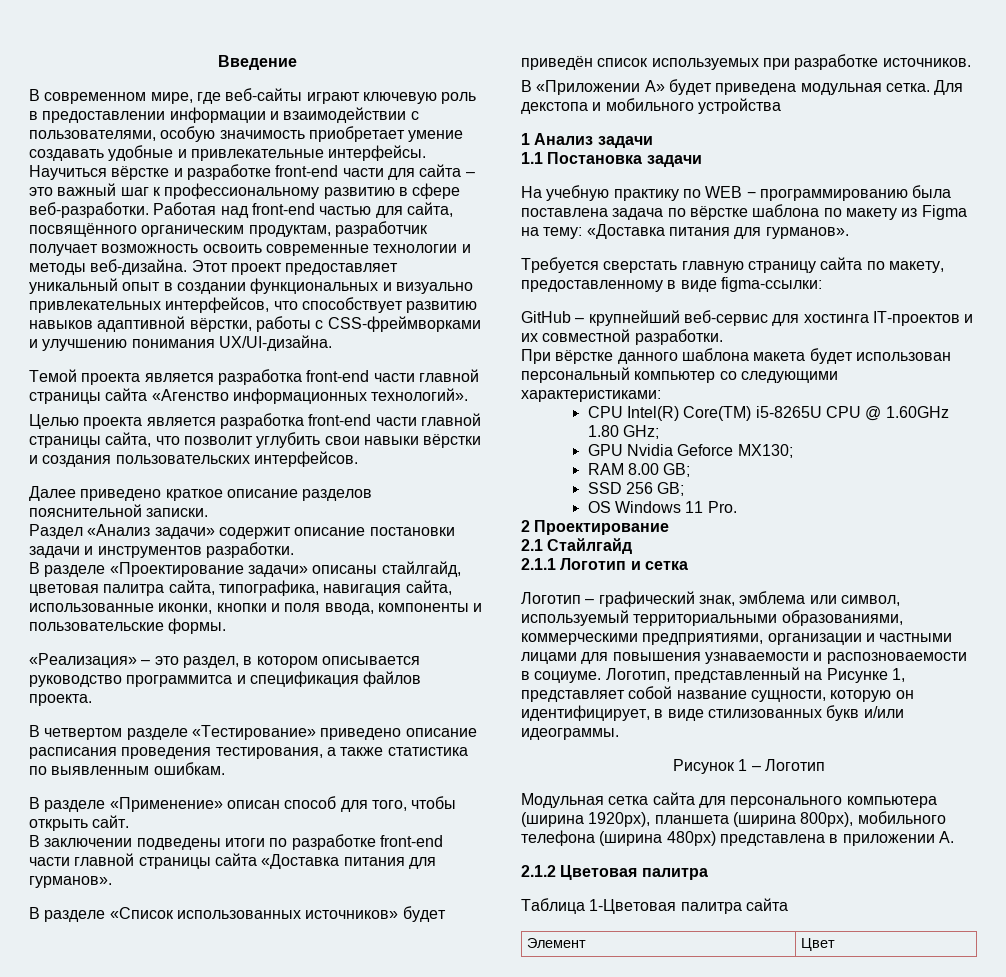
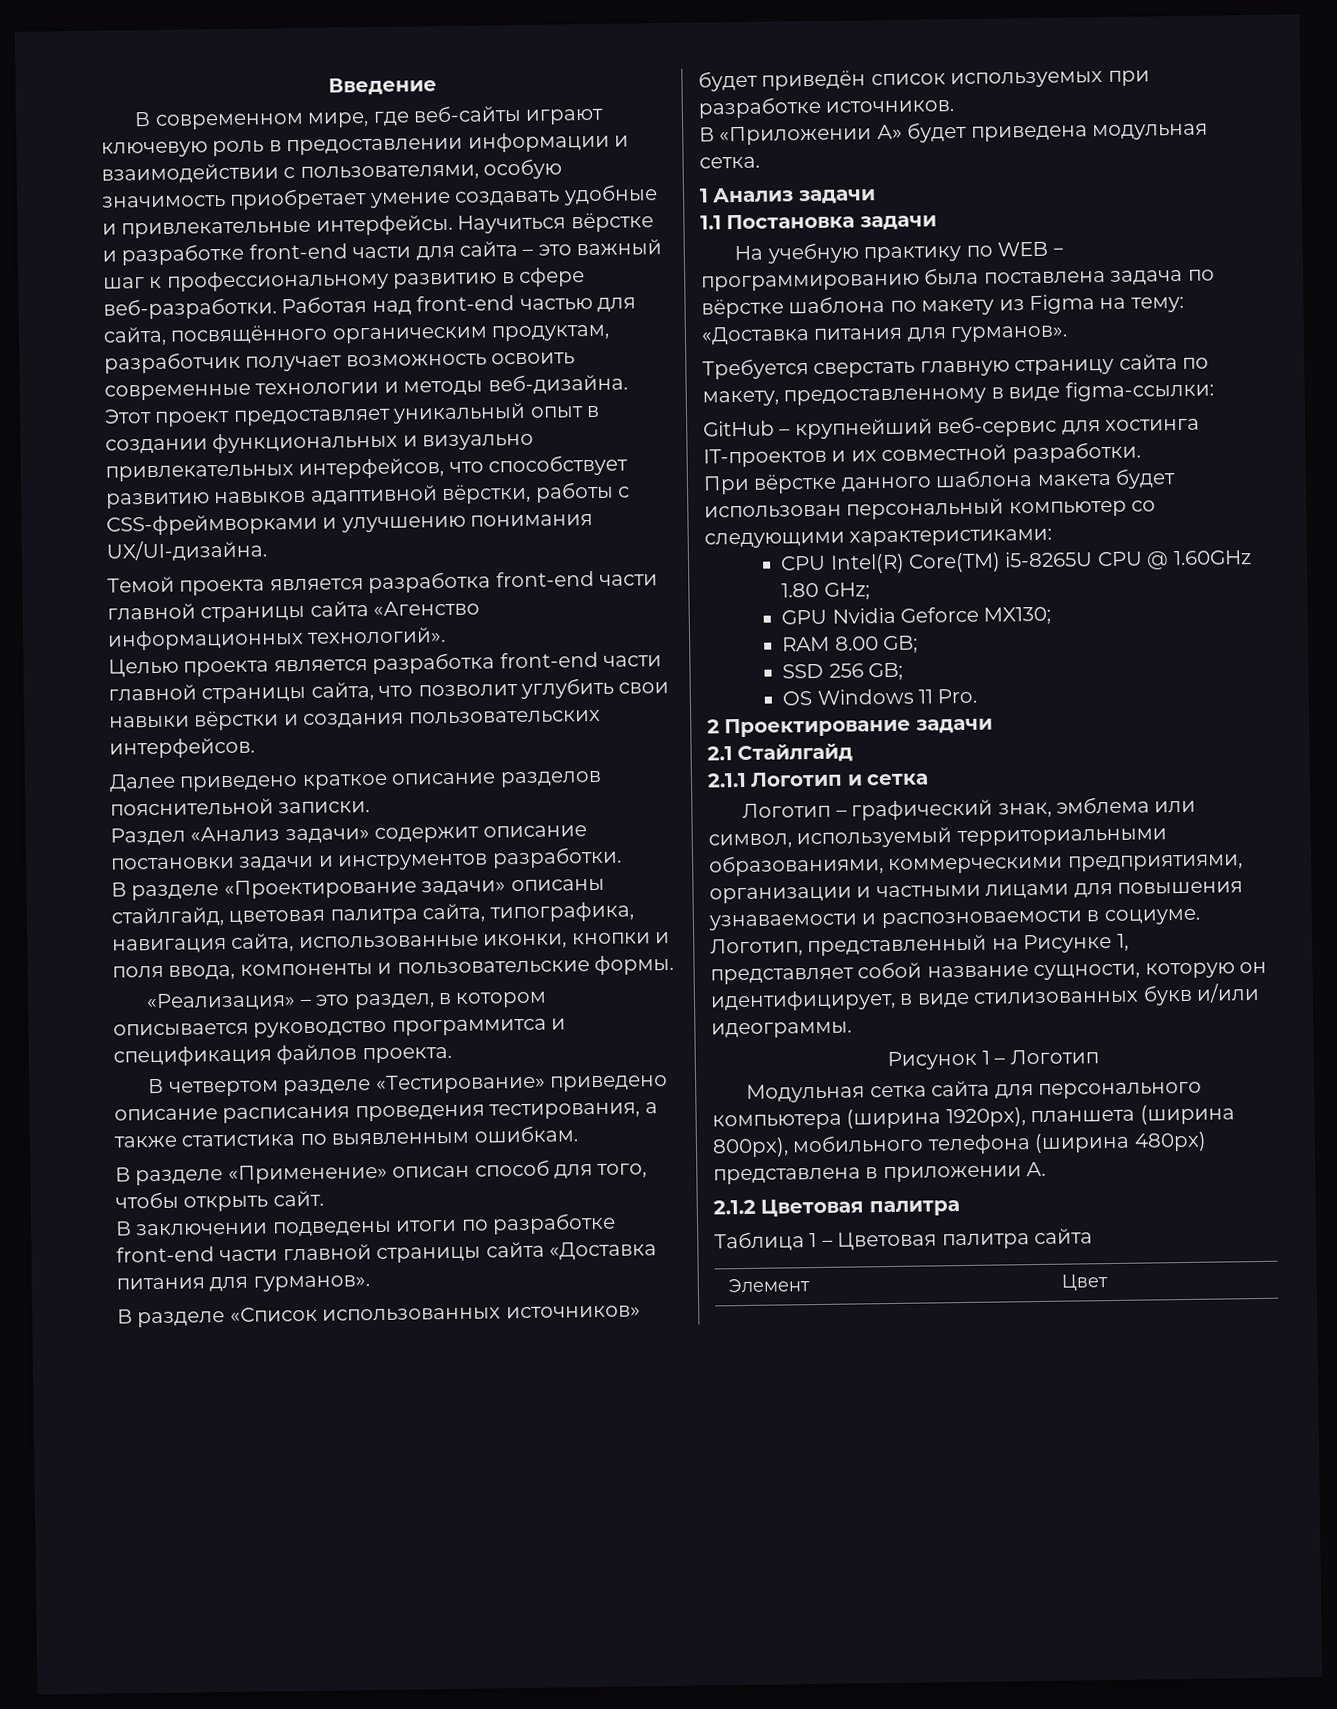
- Для декстопа и мобильного устройства
- 2 Проектирование
+ 2 Проектирование задачи
- Таблица 1-Цветовая палитра сайта
+ Таблица 1 – Цветовая палитра сайта

